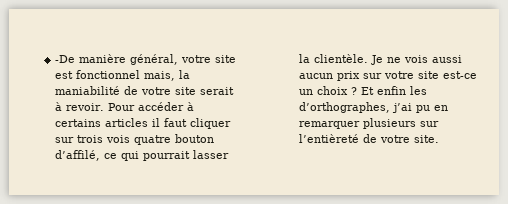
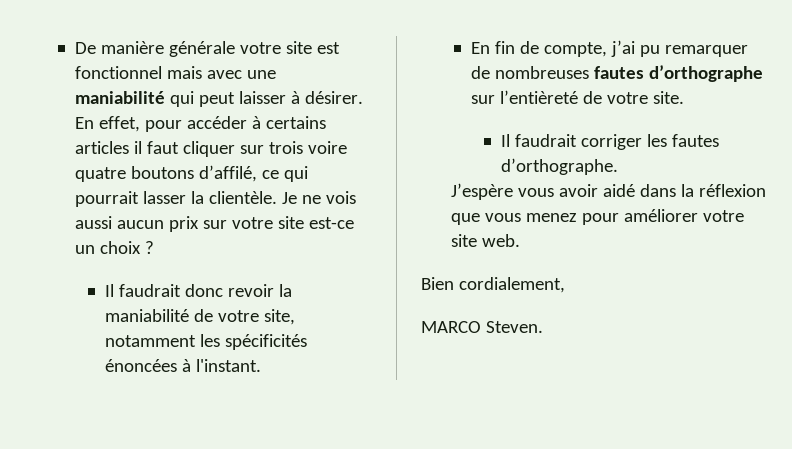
- -De manière général, votre site est fonctionnel mais, la maniabilité de votre site serait à revoir. Pour accéder à certains articles il faut cliquer sur trois vois quatre bouton d’affilé, ce qui pourrait lasser la clientèle.
+ De manière générale votre site est fonctionnel mais avec une maniabilité qui peut laisser à désirer. En effet, pour accéder à certains articles il faut cliquer sur trois voire quatre boutons d’affilé, ce qui pourrait lasser la clientèle.
- Je ne vois aussi aucun prix sur votre site est-ce un choix ? Et enfin les d’orthographes, j’ai pu en remarquer plusieurs sur l’entièreté de votre site.
+ Je ne vois aussi aucun prix sur votre site est-ce un choix ?
+ Il faudrait donc revoir la maniabilité de votre site, notamment les spécificités énoncées à l'instant.
+ En fin de compte, j’ai pu remarquer de nombreuses fautes d’orthographe sur l’entièreté de votre site.
+ Il faudrait corriger les fautes d’orthographe.
+ J’espère vous avoir aidé dans la réflexion que vous menez pour améliorer votre site web.
+ Bien cordialement,
+ MARCO Steven.

